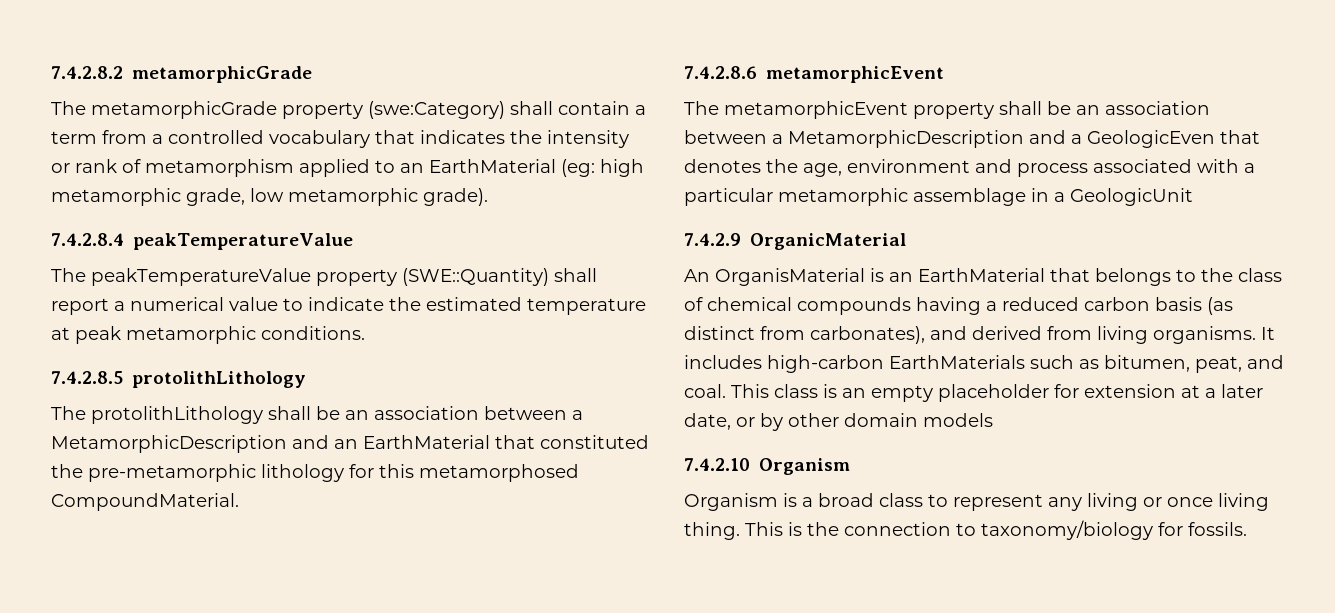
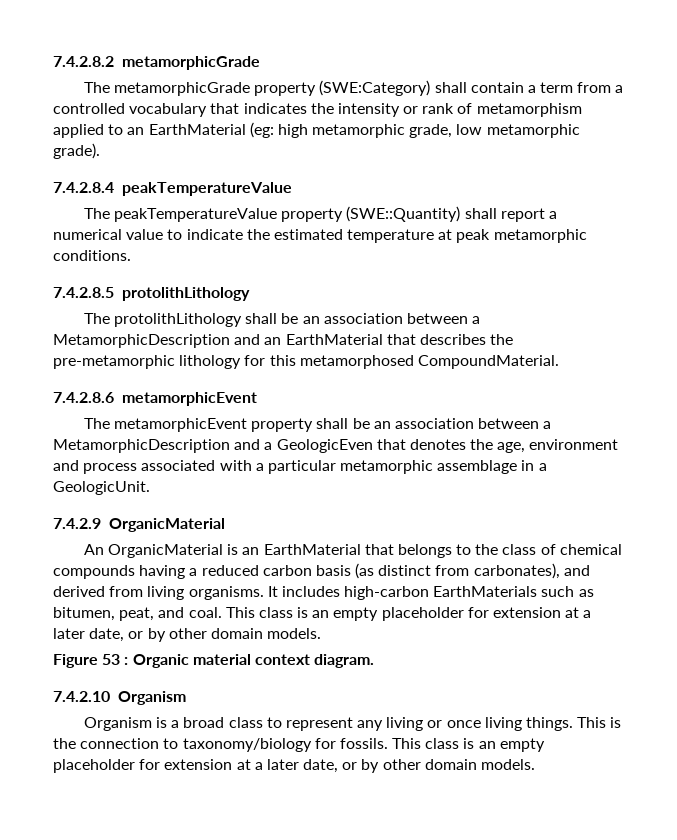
- The metamorphicGrade property (swe:Category) shall contain a term from a controlled vocabulary that indicates the intensity or rank of metamorphism applied to an EarthMaterial (eg: high metamorphic grade, low metamorphic grade).
+ The metamorphicGrade property (SWE:Category) shall contain a term from a controlled vocabulary that indicates the intensity or rank of metamorphism applied to an EarthMaterial (eg: high metamorphic grade, low metamorphic grade).
- The protolithLithology shall be an association between a MetamorphicDescription and an EarthMaterial that constituted the pre-metamorphic lithology for this metamorphosed CompoundMaterial.
+ The protolithLithology shall be an association between a MetamorphicDescription and an EarthMaterial that describes the pre-metamorphic lithology for this metamorphosed CompoundMaterial.
- The metamorphicEvent property shall be an association between a MetamorphicDescription and a GeologicEven that denotes the age, environment and process associated with a particular metamorphic assemblage in a GeologicUnit
+ The metamorphicEvent property shall be an association between a MetamorphicDescription and a GeologicEven that denotes the age, environment and process associated with a particular metamorphic assemblage in a GeologicUnit.
- An OrganisMaterial is an EarthMaterial that belongs to the class of chemical compounds having a reduced carbon basis (as distinct from carbonates), and derived from living organisms.
+ An OrganicMaterial is an EarthMaterial that belongs to the class of chemical compounds having a reduced carbon basis (as distinct from carbonates), and derived from living organisms.
- It includes high-carbon EarthMaterials such as bitumen, peat, and coal. This class is an empty placeholder for extension at a later date, or by other domain models
+ It includes high-carbon EarthMaterials such as bitumen, peat, and coal. This class is an empty placeholder for extension at a later date, or by other domain models.
+ Figure 53 : Organic material context diagram.
- Organism is a broad class to represent any living or once living thing.
+ Organism is a broad class to represent any living or once living things.
- This is the connection to taxonomy/biology for fossils.
+ This is the connection to taxonomy/biology for fossils. This class is an empty placeholder for extension at a later date, or by other domain models.

